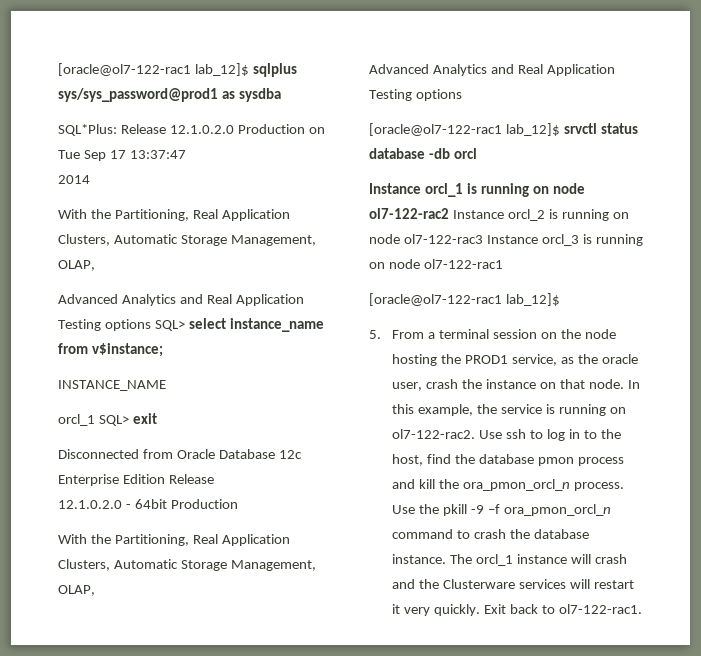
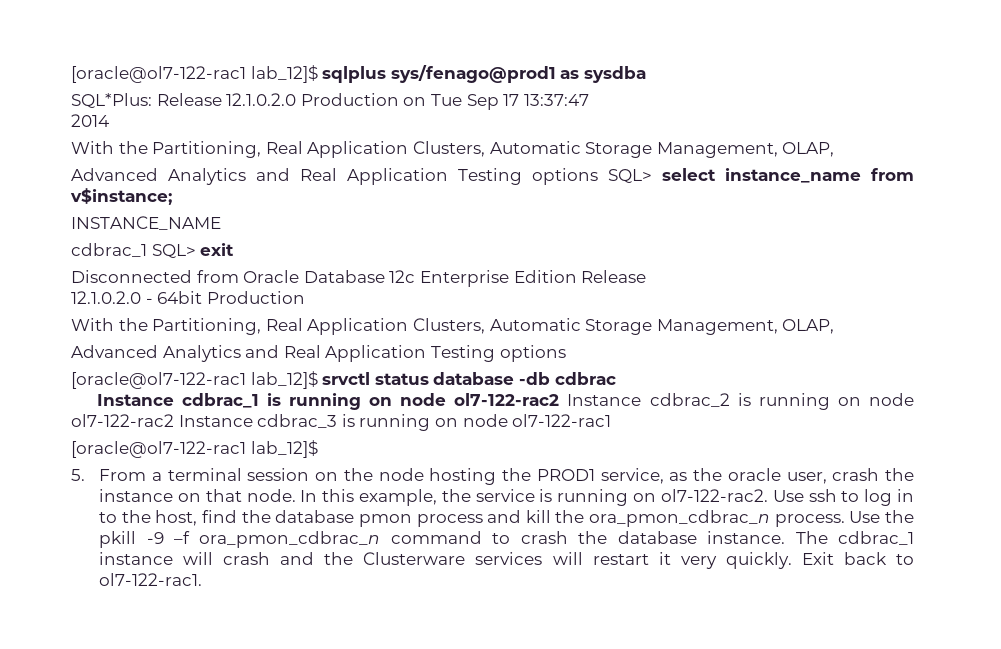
- [oracle@ol7-122-rac1 lab_12]$ sqlplus sys/sys_password@prod1 as sysdba
+ [oracle@ol7-122-rac1 lab_12]$ sqlplus sys/fenago@prod1 as sysdba
- orcl_1 SQL> exit
+ cdbrac_1 SQL> exit
- [oracle@ol7-122-rac1 lab_12]$ srvctl status database -db orcl
- Instance orcl_1 is running on node ol7-122-rac2 Instance orcl_2 is running on node ol7-122-rac3 Instance orcl_3 is running on node ol7-122-rac1
+ [oracle@ol7-122-rac1 lab_12]$ srvctl status database -db cdbrac
+ Instance cdbrac_1 is running on node ol7-122-rac2 Instance cdbrac_2 is running on node ol7-122-rac2 Instance cdbrac_3 is running on node ol7-122-rac1
- Use ssh to log in to the host, find the database pmon process and kill the ora_pmon_orcl_n process.
+ Use ssh to log in to the host, find the database pmon process and kill the ora_pmon_cdbrac_n process.
- Use the pkill -9 –f ora_pmon_orcl_n command to crash the database instance.
+ Use the pkill -9 –f ora_pmon_cdbrac_n command to crash the database instance.
- The orcl_1 instance will crash and the Clusterware services will restart it very quickly.
+ The cdbrac_1 instance will crash and the Clusterware services will restart it very quickly.

